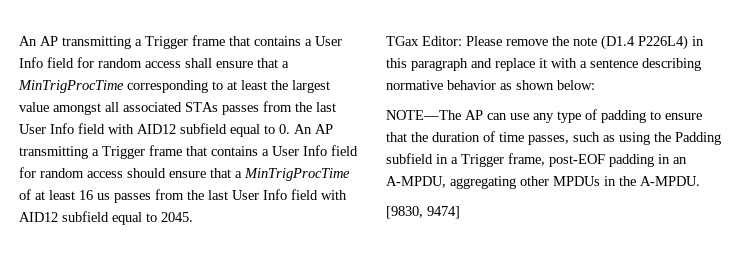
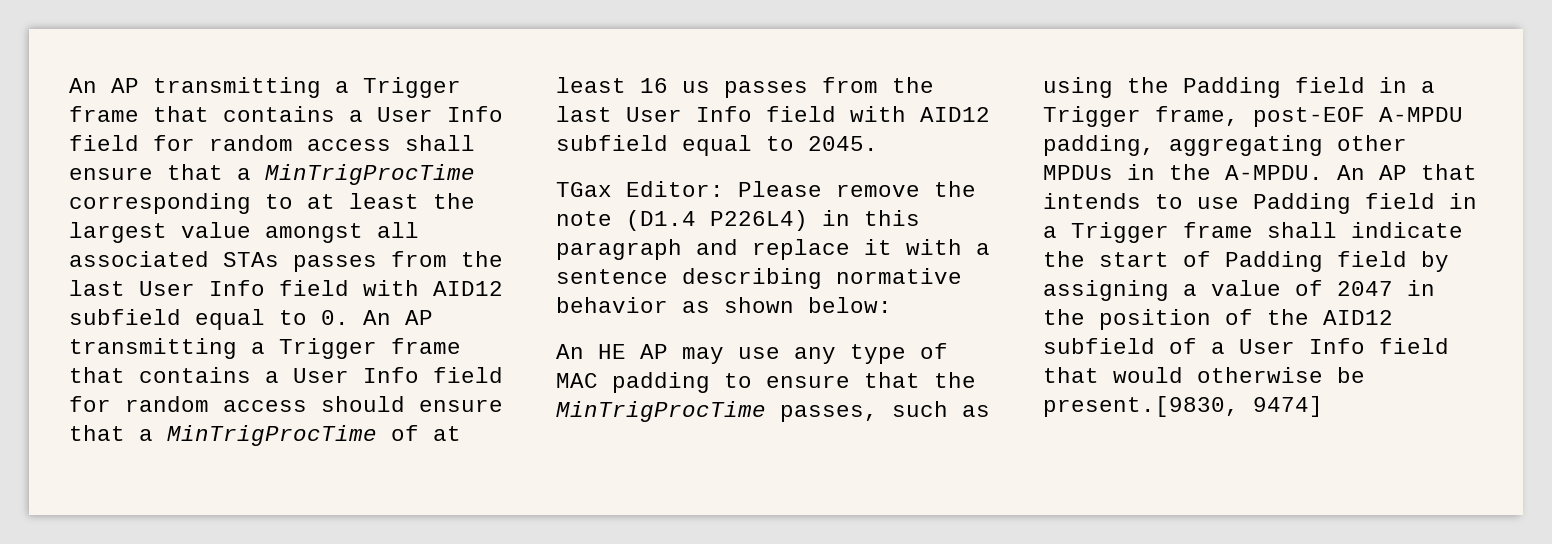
- NOTE—The AP can use any type of padding to ensure that the duration of time passes, such as using the Padding subfield in a Trigger frame, post-EOF padding in an A-MPDU, aggregating other MPDUs in the A-MPDU.
- [9830, 9474]
+ An HE AP may use any type of MAC padding to ensure that the MinTrigProcTime passes, such as using the Padding field in a Trigger frame, post-EOF A-MPDU padding, aggregating other MPDUs in the A-MPDU. An AP that intends to use Padding field in a Trigger frame shall indicate the start of Padding field by assigning a value of 2047 in the position of the AID12 subfield of a User Info field that would otherwise be present.[9830, 9474]

